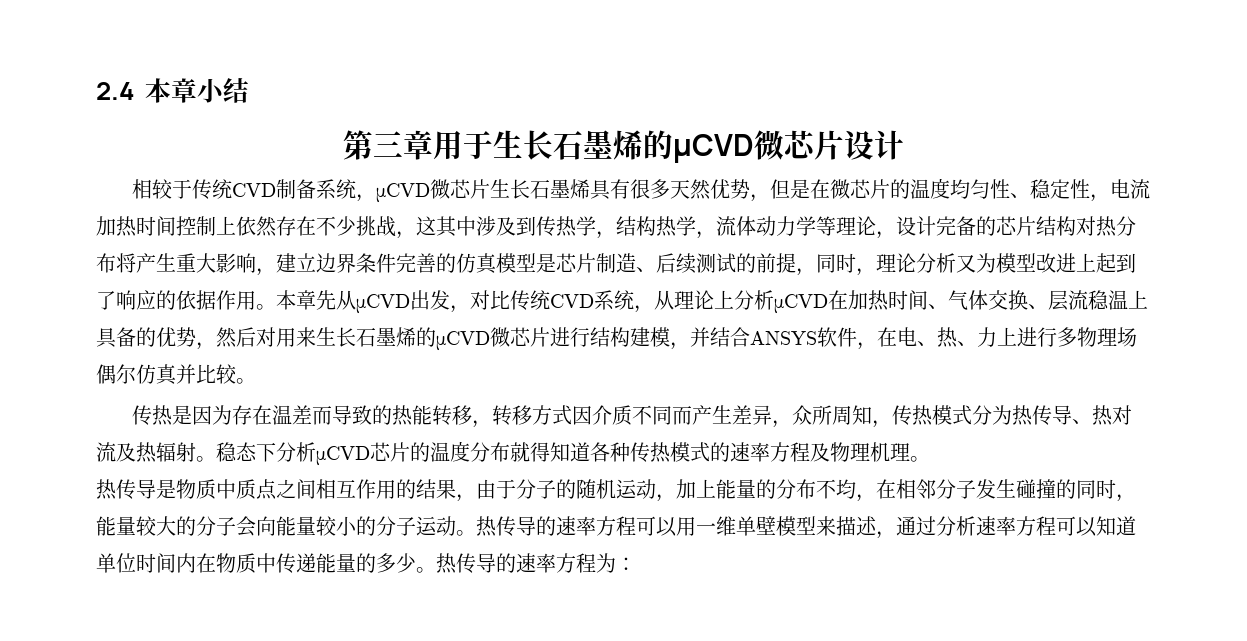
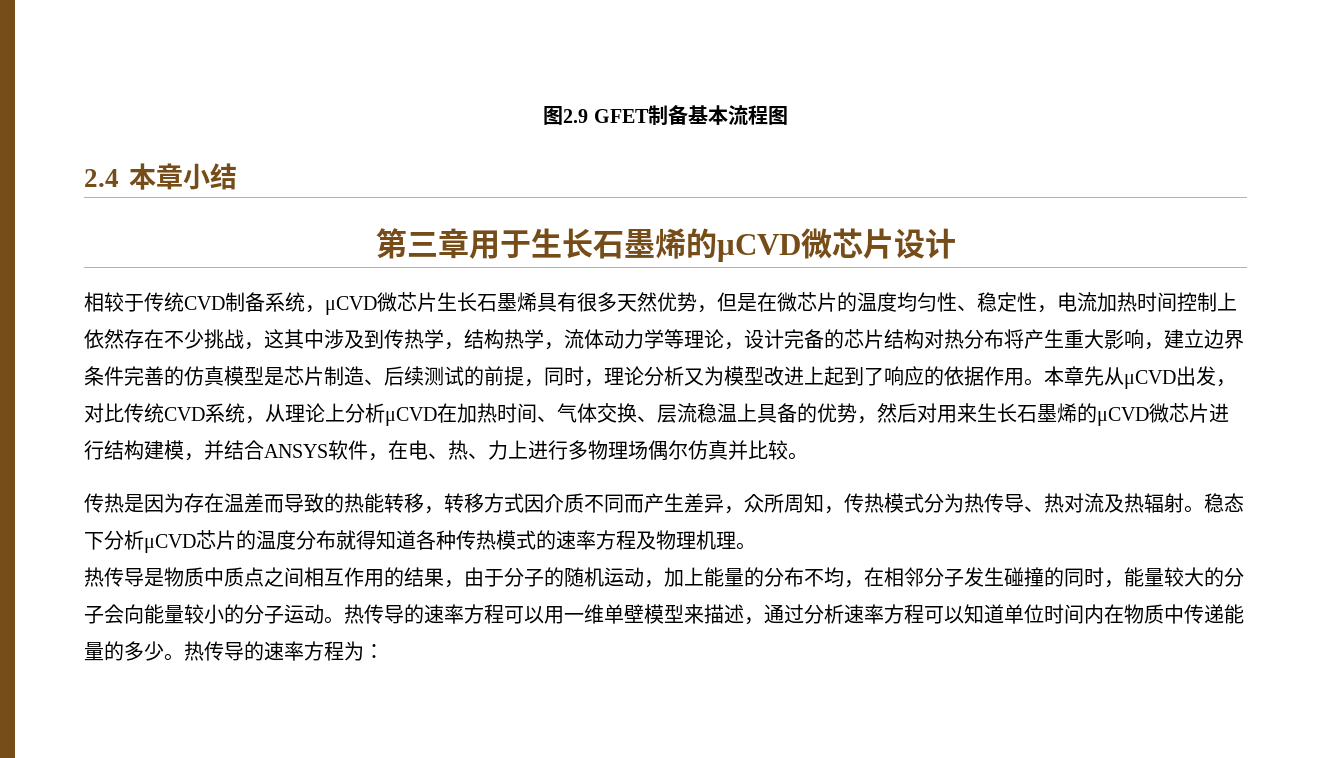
+ 图2.9 GFET制备基本流程图

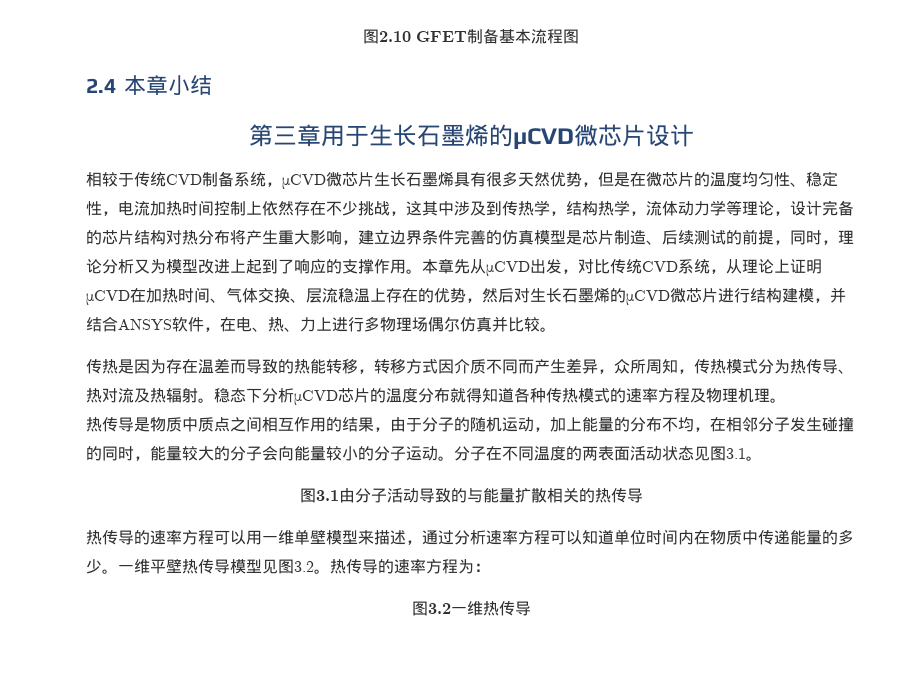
- 图2.9 GFET制备基本流程图
+ 图2.10 GFET制备基本流程图
- 相较于传统CVD制备系统，μCVD微芯片生长石墨烯具有很多天然优势，但是在微芯片的温度均匀性、稳定性，电流加热时间控制上依然存在不少挑战，这其中涉及到传热学，结构热学，流体动力学等理论，设计完备的芯片结构对热分布将产生重大影响，建立边界条件完善的仿真模型是芯片制造、后续测试的前提，同时，理论分析又为模型改进上起到了响应的依据作用。
+ 相较于传统CVD制备系统，μCVD微芯片生长石墨烯具有很多天然优势，但是在微芯片的温度均匀性、稳定性，电流加热时间控制上依然存在不少挑战，这其中涉及到传热学，结构热学，流体动力学等理论，设计完备的芯片结构对热分布将产生重大影响，建立边界条件完善的仿真模型是芯片制造、后续测试的前提，同时，理论分析又为模型改进上起到了响应的支撑作用。
- 本章先从μCVD出发，对比传统CVD系统，从理论上分析μCVD在加热时间、气体交换、层流稳温上具备的优势，然后对用来生长石墨烯的μCVD微芯片进行结构建模，并结合ANSYS软件，在电、热、力上进行多物理场偶尔仿真并比较。
+ 本章先从μCVD出发，对比传统CVD系统，从理论上证明μCVD在加热时间、气体交换、层流稳温上存在的优势，然后对生长石墨烯的μCVD微芯片进行结构建模，并结合ANSYS软件，在电、热、力上进行多物理场偶尔仿真并比较。
- 热传导是物质中质点之间相互作用的结果，由于分子的随机运动，加上能量的分布不均，在相邻分子发生碰撞的同时，能量较大的分子会向能量较小的分子运动。热传导的速率方程可以用一维单壁模型来描述，通过分析速率方程可以知道单位时间内在物质中传递能量的多少。
+ 热传导是物质中质点之间相互作用的结果，由于分子的随机运动，加上能量的分布不均，在相邻分子发生碰撞的同时，能量较大的分子会向能量较小的分子运动。分子在不同温度的两表面活动状态见图3.1。
+ 图3.1由分子活动导致的与能量扩散相关的热传导
+ 热传导的速率方程可以用一维单壁模型来描述，通过分析速率方程可以知道单位时间内在物质中传递能量的多少。
+ 一维平壁热传导模型见图3.2。
+ 图3.2一维热传导

